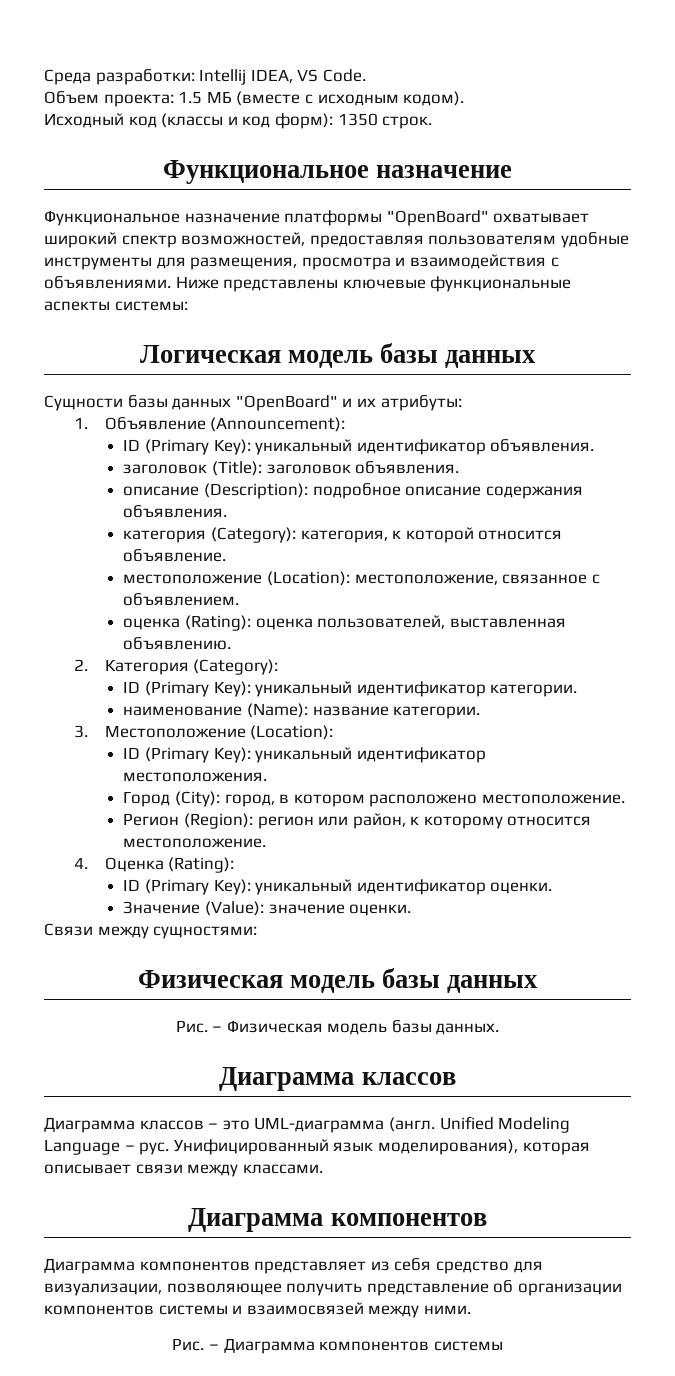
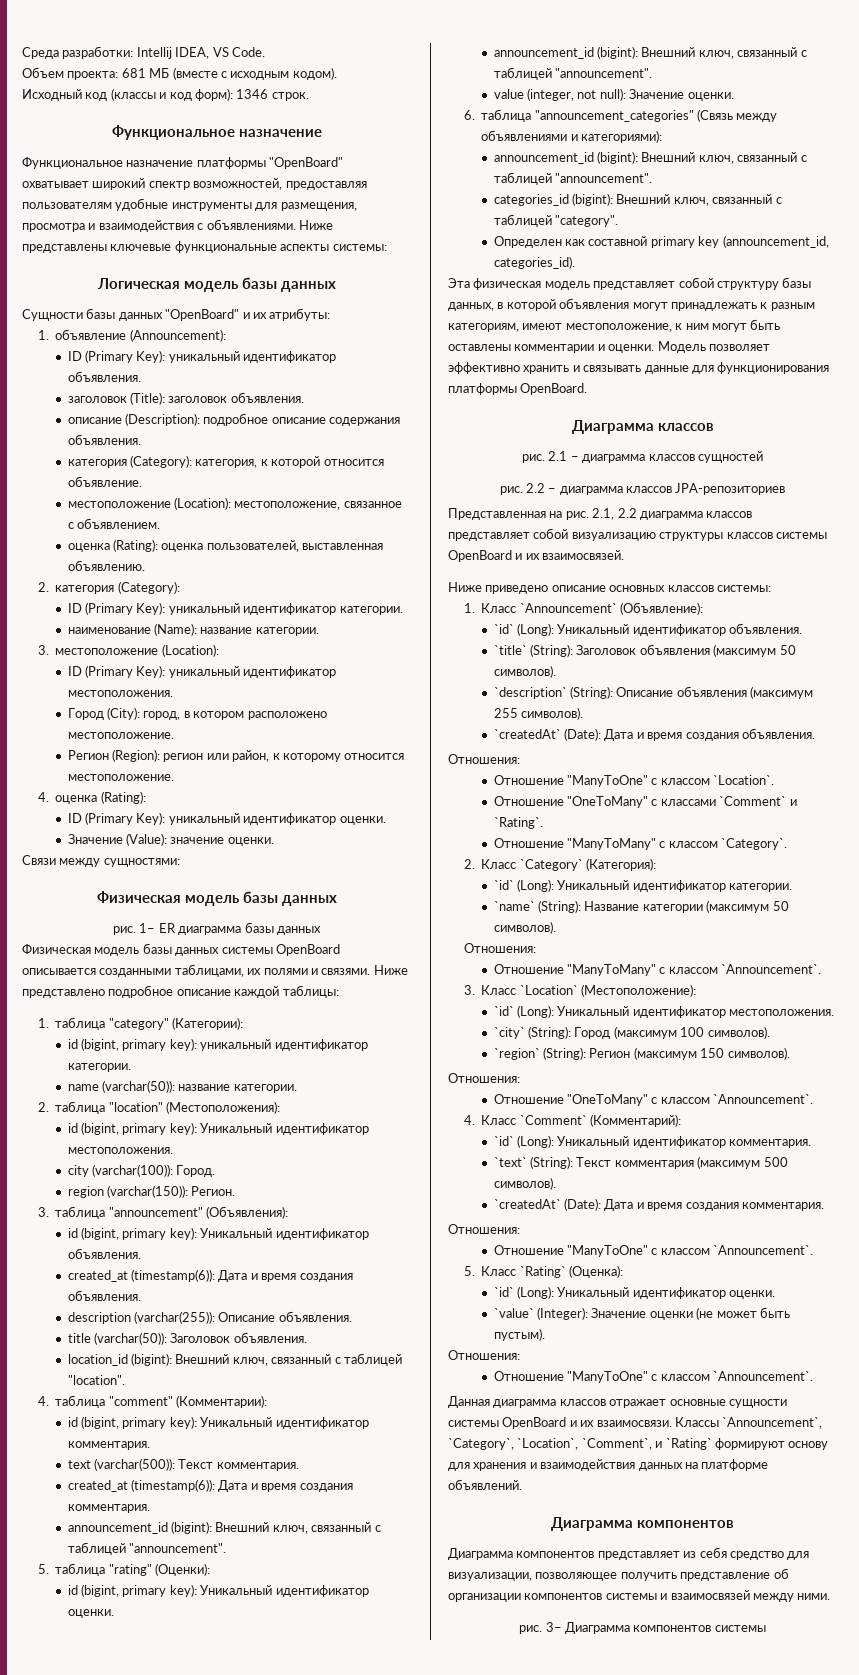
- Объем проекта: 1.5 МБ (вместе с исходным кодом).
+ Объем проекта: 681 МБ (вместе с исходным кодом).
- Исходный код (классы и код форм): 1350 строк.
+ Исходный код (классы и код форм): 1346 строк.
- 1. Объявление (Announcement):
+ 1. объявление (Announcement):
- 2. Категория (Category):
+ 2. категория (Category):
- 3. Местоположение (Location):
+ 3. местоположение (Location):
- 4. Оценка (Rating):
+ 4. оценка (Rating):
- Рис. – Физическая модель базы данных.
+ рис. 1– ER диаграмма базы данных
+ Физическая модель базы данных системы OpenBoard описывается созданными таблицами, их полями и связями. Ниже представлено подробное описание каждой таблицы:
+ 1. таблица "category" (Категории):
+ id (bigint, primary key): уникальный идентификатор категории.
+ name (varchar(50)): название категории.
+ 2. таблица "location" (Местоположения):
+ id (bigint, primary key): Уникальный идентификатор местоположения.
+ city (varchar(100)): Город.
+ region (varchar(150)): Регион.
+ 3. таблица "announcement" (Объявления):
+ id (bigint, primary key): Уникальный идентификатор объявления.
+ created_at (timestamp(6)): Дата и время создания объявления.
+ description (varchar(255)): Описание объявления.
+ title (varchar(50)): Заголовок объявления.
+ location_id (bigint): Внешний ключ, связанный с таблицей "location".
+ 4. таблица "comment" (Комментарии):
+ id (bigint, primary key): Уникальный идентификатор комментария.
+ text (varchar(500)): Текст комментария.
+ created_at (timestamp(6)): Дата и время создания комментария.
+ announcement_id (bigint): Внешний ключ, связанный с таблицей "announcement".
+ 5. таблица "rating" (Оценки):
+ id (bigint, primary key): Уникальный идентификатор оценки.
+ announcement_id (bigint): Внешний ключ, связанный с таблицей "announcement".
+ value (integer, not null): Значение оценки.
+ 6. таблица "announcement_categories" (Связь между объявлениями и категориями):
+ announcement_id (bigint): Внешний ключ, связанный с таблицей "announcement".
+ categories_id (bigint): Внешний ключ, связанный с таблицей "category".
+ Определен как составной primary key (announcement_id, categories_id).
+ Эта физическая модель представляет собой структуру базы данных, в которой объявления могут принадлежать к разным категориям, имеют местоположение, к ним могут быть оставлены комментарии и оценки. Модель позволяет эффективно хранить и связывать данные для функционирования платформы OpenBoard.
  Диаграмма классов
- Диаграмма классов – это UML-диаграмма (англ. Unified Modeling Language – рус. Унифицированный язык моделирования), которая описывает связи между классами.
+ рис. 2.1 – диаграмма классов сущностей
+ рис. 2.2 – диаграмма классов JPA-репозиториев
+ Представленная на рис. 2.1, 2.2 диаграмма классов представляет собой визуализацию структуры классов системы OpenBoard и их взаимосвязей.
+ Ниже приведено описание основных классов системы:
+ 1. Класс `Announcement` (Объявление):
+ `id` (Long): Уникальный идентификатор объявления.
+ `title` (String): Заголовок объявления (максимум 50 символов).
+ `description` (String): Описание объявления (максимум 255 символов).
+ `createdAt` (Date): Дата и время создания объявления.
+ Отношения:
+ Отношение "ManyToOne" с классом `Location`.
+ Отношение "OneToMany" с классами `Comment` и `Rating`.
+ Отношение "ManyToMany" с классом `Category`.
+ 2. Класс `Category` (Категория):
+ `id` (Long): Уникальный идентификатор категории.
+ `name` (String): Название категории (максимум 50 символов).
+ Отношения:
+ Отношение "ManyToMany" с классом `Announcement`.
+ 3. Класс `Location` (Местоположение):
+ `id` (Long): Уникальный идентификатор местоположения.
+ `city` (String): Город (максимум 100 символов).
+ `region` (String): Регион (максимум 150 символов).
+ Отношения:
+ Отношение "OneToMany" с классом `Announcement`.
+ 4. Класс `Comment` (Комментарий):
+ `id` (Long): Уникальный идентификатор комментария.
+ `text` (String): Текст комментария (максимум 500 символов).
+ `createdAt` (Date): Дата и время создания комментария.
+ Отношения:
+ Отношение "ManyToOne" с классом `Announcement`.
+ 5. Класс `Rating` (Оценка):
+ `id` (Long): Уникальный идентификатор оценки.
+ `value` (Integer): Значение оценки (не может быть пустым).
+ Отношения:
+ Отношение "ManyToOne" с классом `Announcement`.
+ Данная диаграмма классов отражает основные сущности системы OpenBoard и их взаимосвязи. Классы `Announcement`, `Category`, `Location`, `Comment`, и `Rating` формируют основу для хранения и взаимодействия данных на платформе объявлений.
- Рис. – Диаграмма компонентов системы
+ рис. 3– Диаграмма компонентов системы

